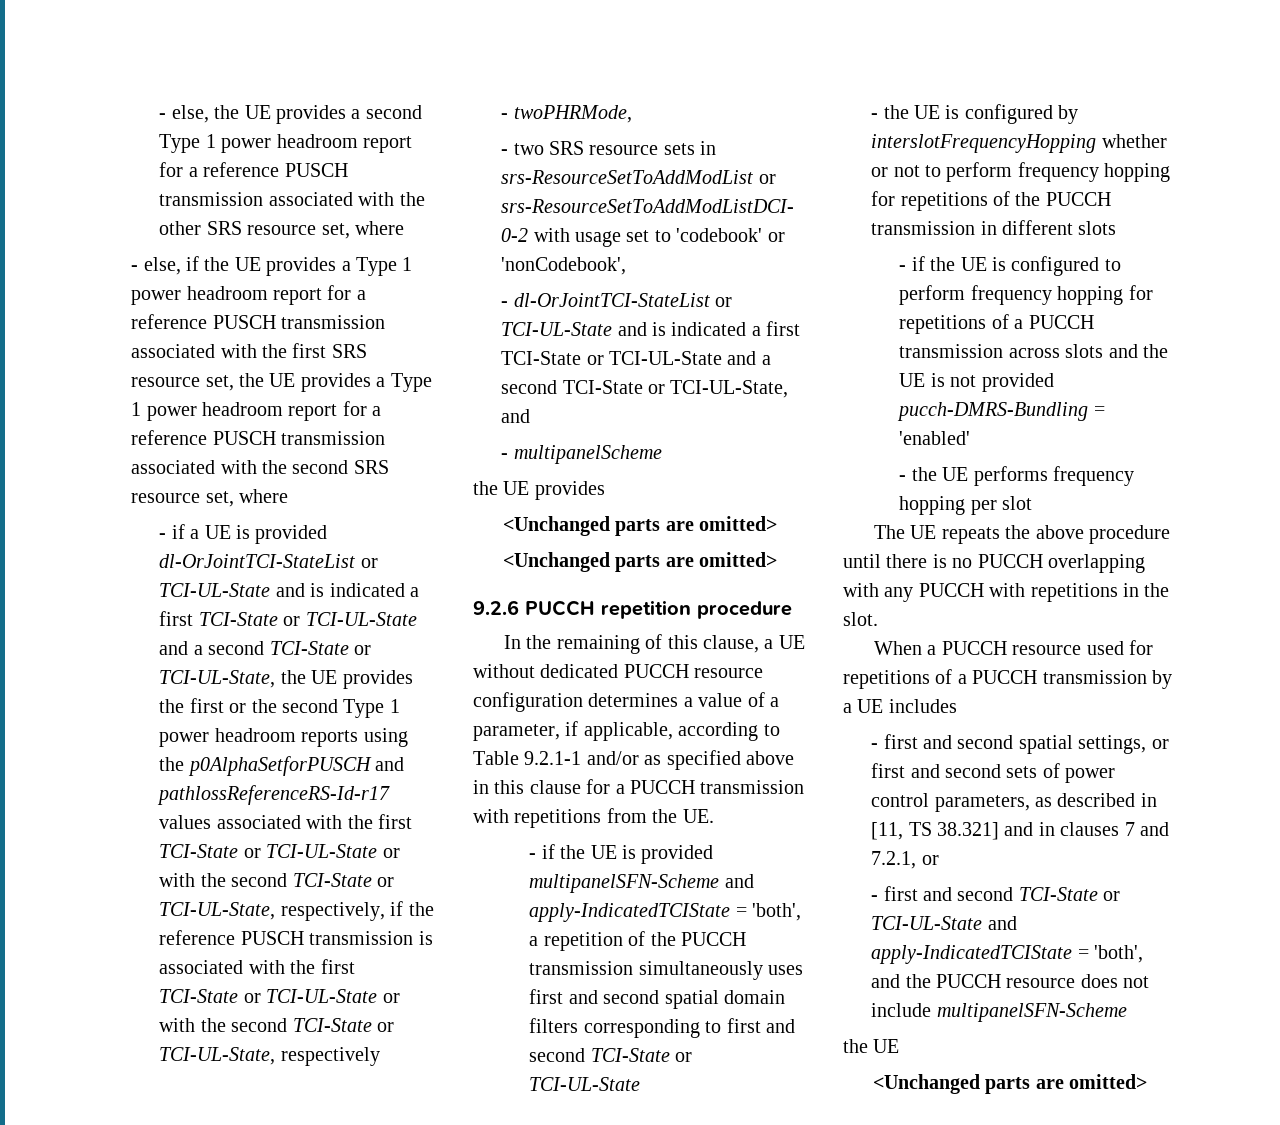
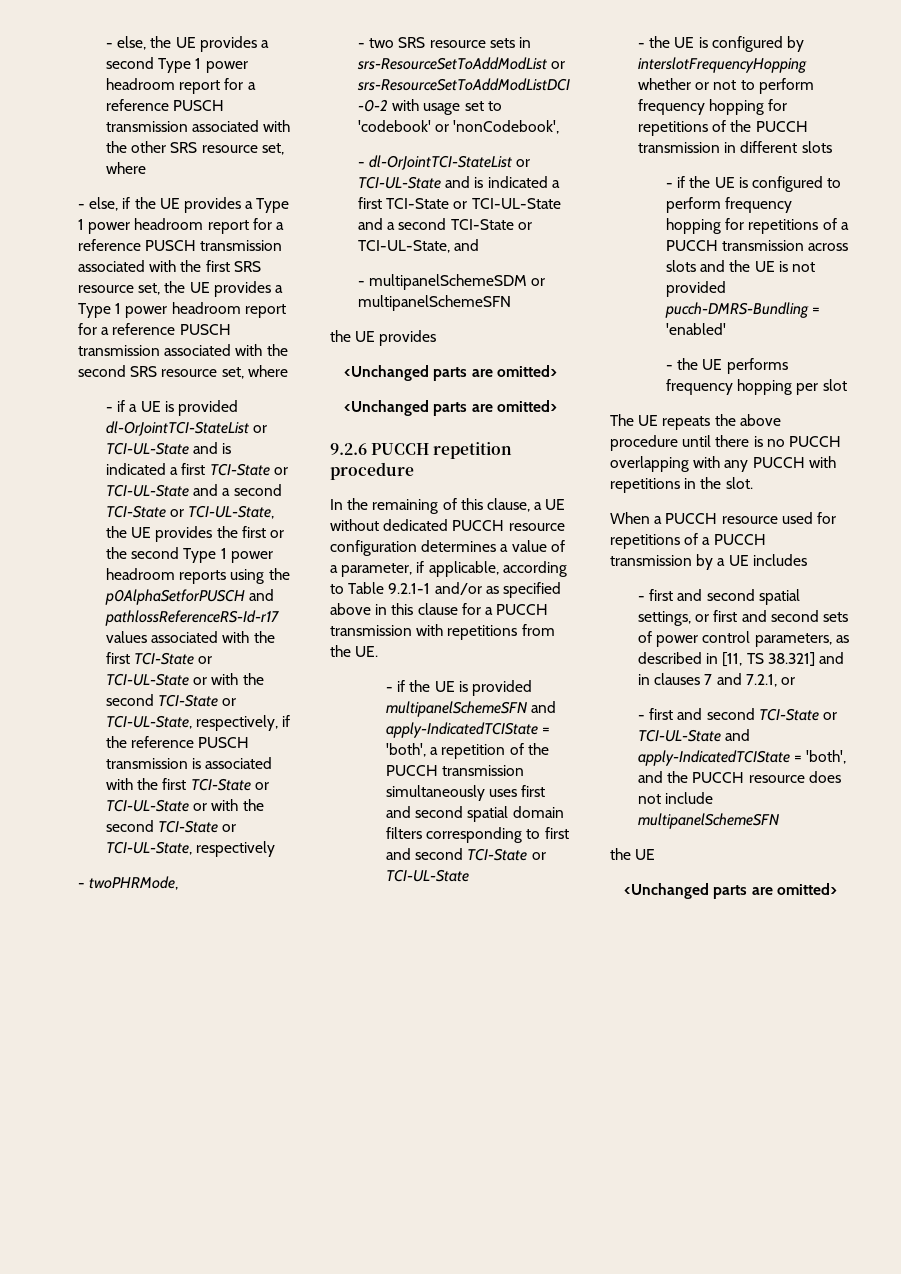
- - multipanelScheme
+ - multipanelSchemeSDM or multipanelSchemeSFN
- - if the UE is provided multipanelSFN-Scheme and apply-IndicatedTCIState = 'both', a repetition of the PUCCH transmission simultaneously uses first and second spatial domain filters corresponding to first and second TCI-State or TCI-UL-State
+ - if the UE is provided multipanelSchemeSFN and apply-IndicatedTCIState = 'both', a repetition of the PUCCH transmission simultaneously uses first and second spatial domain filters corresponding to first and second TCI-State or TCI-UL-State
- - first and second TCI-State or TCI-UL-State and apply-IndicatedTCIState = 'both', and the PUCCH resource does not include multipanelSFN-Scheme
+ - first and second TCI-State or TCI-UL-State and apply-IndicatedTCIState = 'both', and the PUCCH resource does not include multipanelSchemeSFN

